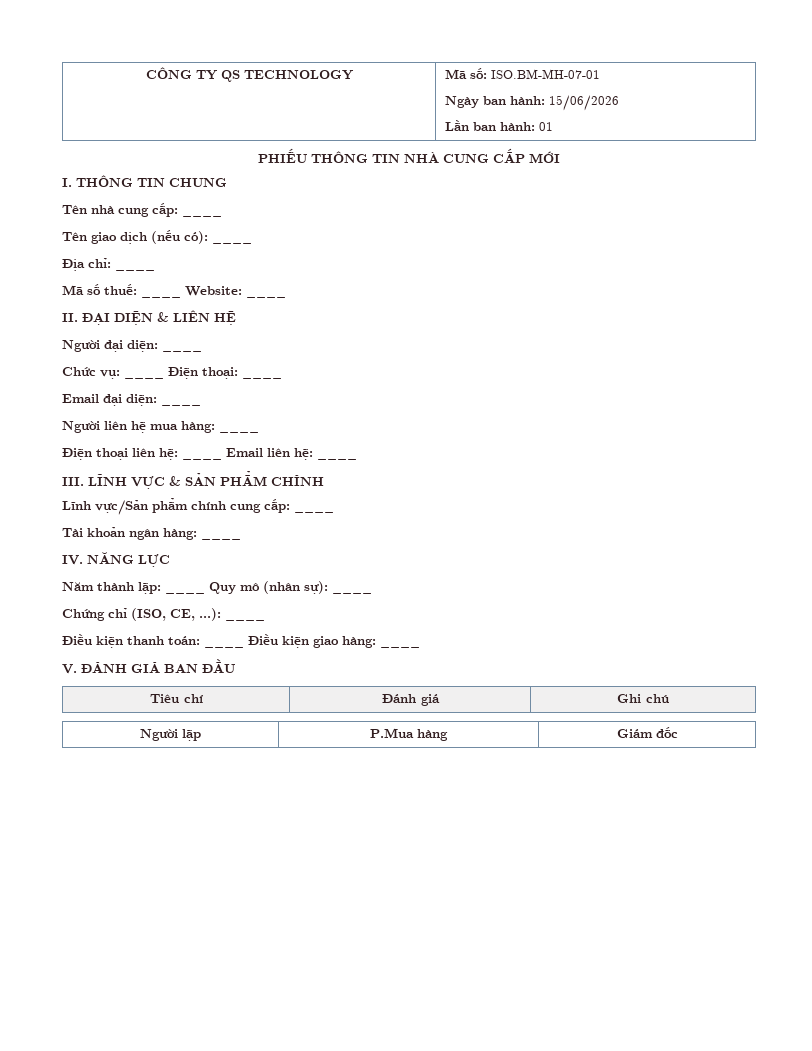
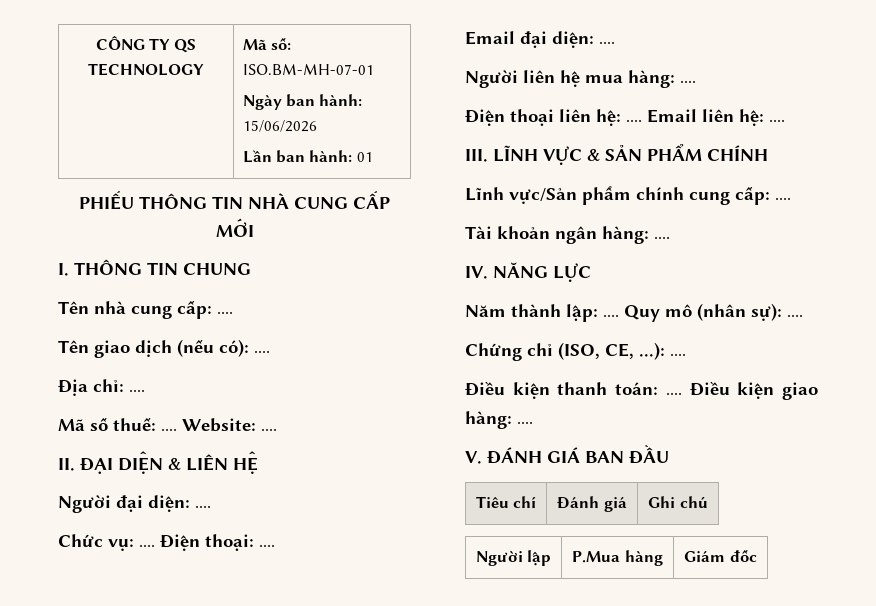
- Tên nhà cung cấp: ____
+ Tên nhà cung cấp: ....
- Tên giao dịch (nếu có): ____
+ Tên giao dịch (nếu có): ....
- Địa chỉ: ____
+ Địa chỉ: ....
- Mã số thuế: ____ Website: ____
+ Mã số thuế: .... Website: ....
- Người đại diện: ____
+ Người đại diện: ....
- Chức vụ: ____ Điện thoại: ____
+ Chức vụ: .... Điện thoại: ....
- Email đại diện: ____
+ Email đại diện: ....
- Người liên hệ mua hàng: ____
+ Người liên hệ mua hàng: ....
- Điện thoại liên hệ: ____ Email liên hệ: ____
+ Điện thoại liên hệ: .... Email liên hệ: ....
- Lĩnh vực/Sản phẩm chính cung cấp: ____
+ Lĩnh vực/Sản phẩm chính cung cấp: ....
- Tài khoản ngân hàng: ____
+ Tài khoản ngân hàng: ....
- Năm thành lập: ____ Quy mô (nhân sự): ____
+ Năm thành lập: .... Quy mô (nhân sự): ....
- Chứng chỉ (ISO, CE, ...): ____
+ Chứng chỉ (ISO, CE, ...): ....
- Điều kiện thanh toán: ____ Điều kiện giao hàng: ____
+ Điều kiện thanh toán: .... Điều kiện giao hàng: ....

